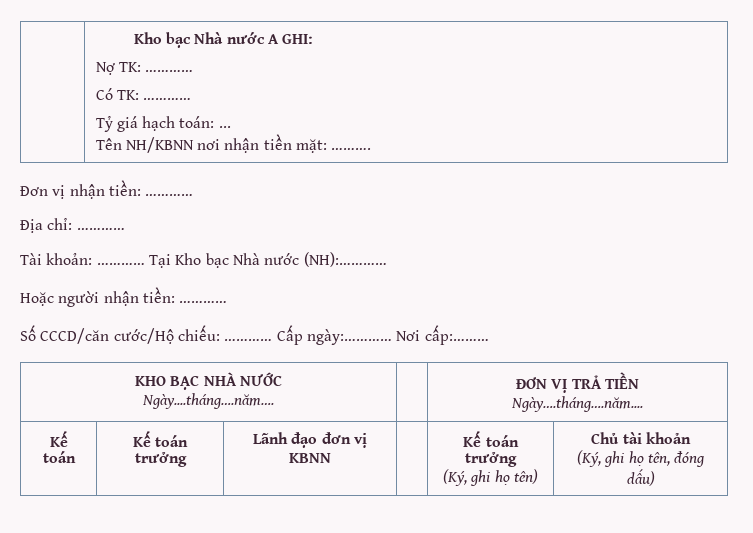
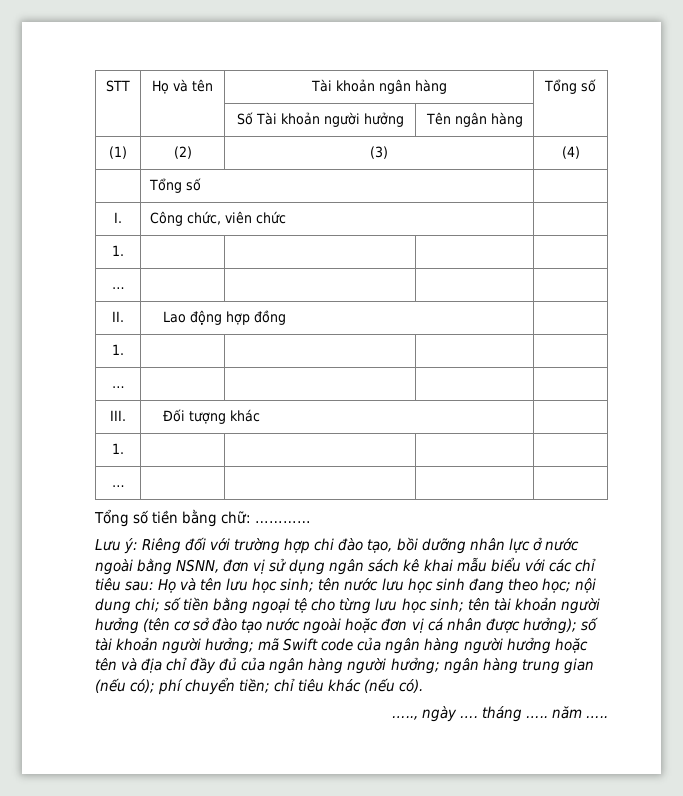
- | Kho bạc Nhà nước A GHI:
- Nợ TK: …………
- Có TK: …………
- Tỷ giá hạch toán: ...
- Tên NH/KBNN nơi nhận tiền mặt: ……….
- Đơn vị nhận tiền: …………
- Địa chỉ: …………
- Tài khoản: ………… Tại Kho bạc Nhà nước (NH):…………
- Hoặc người nhận tiền: …………
- Số CCCD/căn cước/Hộ chiếu: ………… Cấp ngày:………… Nơi cấp:………
- KHO BẠC NHÀ NƯỚC
- Ngày....tháng….năm…. | | ĐƠN VỊ TRẢ TIỀN
- Ngày….tháng….năm....
- Kế toán | Kế toán trưởng | Lãnh đạo đơn vị KBNN | | Kế toán trưởng
- (Ký, ghi họ tên) | Chủ tài khoản
- (Ký, ghi họ tên, đóng dấu)
+ STT | Họ và tên | Tài khoản ngân hàng | Tổng số
+ | | Số Tài khoản người hưởng | Tên ngân hàng |
+ (1) | (2) | (3) | (4)
+ | Tổng số |
+ I. | Công chức, viên chức |
+ 1. | | | |
+ … | | | |
+ II. | Lao động hợp đồng |
+ 1. | | | |
+ … | | | |
+ III. | Đối tượng khác |
+ 1. | | | |
+ … | | | |
+ Tổng số tiền bằng chữ: …………
+ Lưu ý: Riêng đối với trường hợp chi đào tạo, bồi dưỡng nhân lực ở nước ngoài bằng NSNN, đơn vị sử dụng ngân sách kê khai mẫu biểu với các chỉ tiêu sau: Họ và tên lưu học sinh; tên nước lưu học sinh đang theo học; nội dung chi; số tiền bằng ngoại tệ cho từng lưu học sinh; tên tài khoản người hưởng (tên cơ sở đào tạo nước ngoài hoặc đơn vị cá nhân được hưởng); số tài khoản người hưởng; mã Swift code của ngân hàng người hưởng hoặc tên và địa chỉ đầy đủ của ngân hàng người hưởng; ngân hàng trung gian (nếu có); phí chuyển tiền; chỉ tiêu khác (nếu có).
+ ….., ngày …. tháng ….. năm …..

